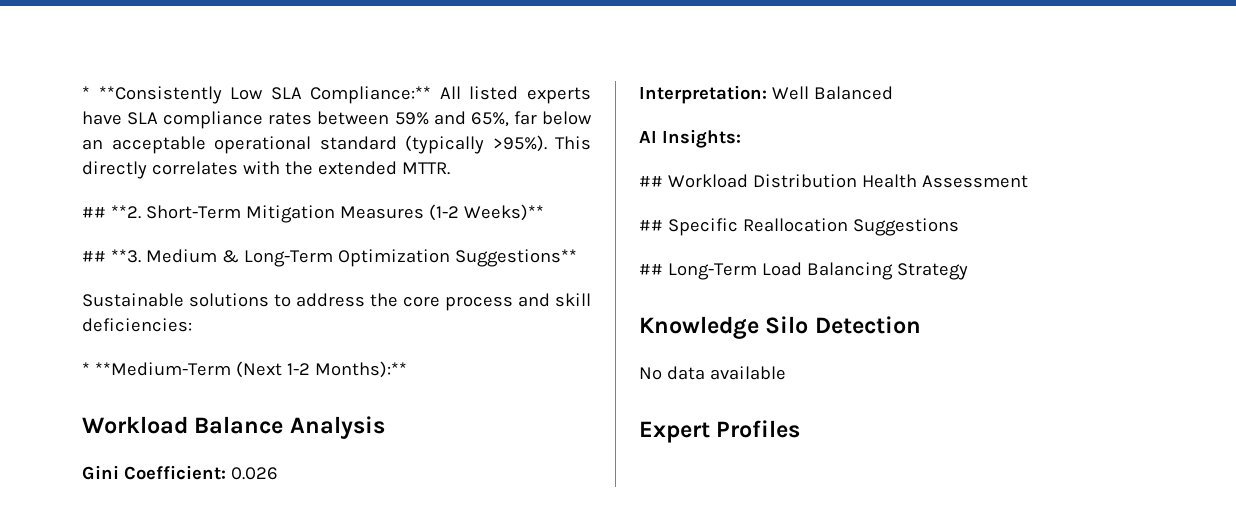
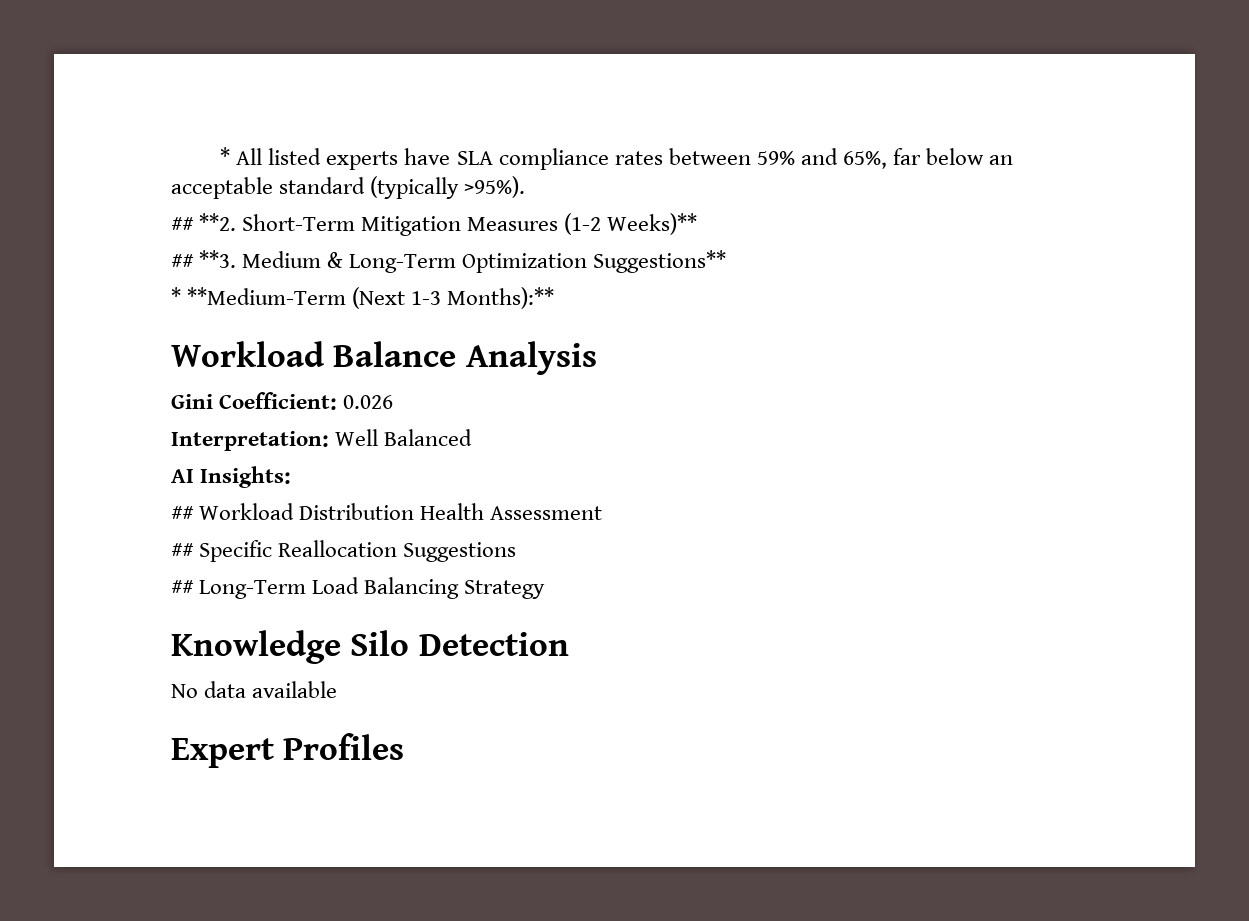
- * **Consistently Low SLA Compliance:** All listed experts have SLA compliance rates between 59% and 65%, far below an acceptable operational standard (typically >95%). This directly correlates with the extended MTTR.
+ * All listed experts have SLA compliance rates between 59% and 65%, far below an acceptable standard (typically >95%).
- Sustainable solutions to address the core process and skill deficiencies:
- * **Medium-Term (Next 1-2 Months):**
+ * **Medium-Term (Next 1-3 Months):**

